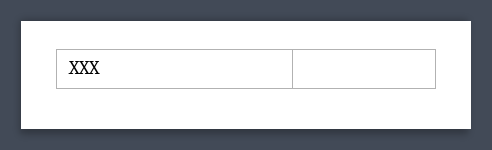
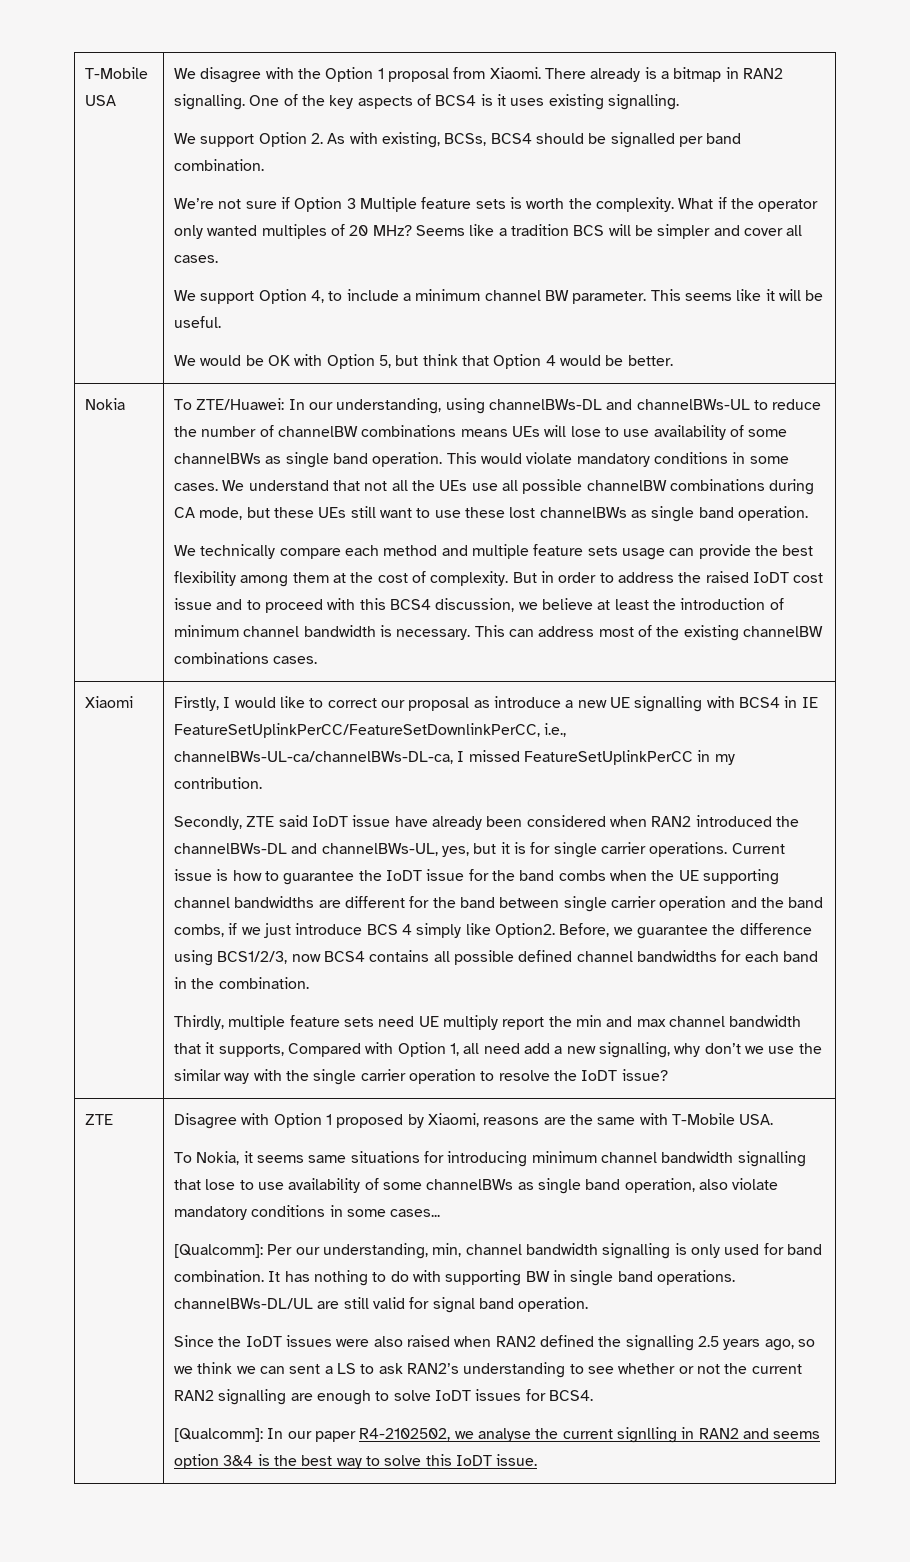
- XXX
+ T-Mobile USA | We disagree with the Option 1 proposal from Xiaomi. There already is a bitmap in RAN2 signalling. One of the key aspects of BCS4 is it uses existing signalling.
+ We support Option 2. As with existing, BCSs, BCS4 should be signalled per band combination.
+ We’re not sure if Option 3 Multiple feature sets is worth the complexity. What if the operator only wanted multiples of 20 MHz? Seems like a tradition BCS will be simpler and cover all cases.
+ We support Option 4, to include a minimum channel BW parameter. This seems like it will be useful.
+ We would be OK with Option 5, but think that Option 4 would be better.
+ Nokia | To ZTE/Huawei: In our understanding, using channelBWs-DL and channelBWs-UL to reduce the number of channelBW combinations means UEs will lose to use availability of some channelBWs as single band operation. This would violate mandatory conditions in some cases. We understand that not all the UEs use all possible channelBW combinations during CA mode, but these UEs still want to use these lost channelBWs as single band operation.
+ We technically compare each method and multiple feature sets usage can provide the best flexibility among them at the cost of complexity. But in order to address the raised IoDT cost issue and to proceed with this BCS4 discussion, we believe at least the introduction of minimum channel bandwidth is necessary. This can address most of the existing channelBW combinations cases.
+ Xiaomi | Firstly, I would like to correct our proposal as introduce a new UE signalling with BCS4 in IE FeatureSetUplinkPerCC/FeatureSetDownlinkPerCC, i.e., channelBWs-UL-ca/channelBWs-DL-ca, I missed FeatureSetUplinkPerCC in my contribution.
+ Secondly, ZTE said IoDT issue have already been considered when RAN2 introduced the channelBWs-DL and channelBWs-UL, yes, but it is for single carrier operations. Current issue is how to guarantee the IoDT issue for the band combs when the UE supporting channel bandwidths are different for the band between single carrier operation and the band combs, if we just introduce BCS 4 simply like Option2. Before, we guarantee the difference using BCS1/2/3, now BCS4 contains all possible defined channel bandwidths for each band in the combination.
+ Thirdly, multiple feature sets need UE multiply report the min and max channel bandwidth that it supports, Compared with Option 1, all need add a new signalling, why don’t we use the similar way with the single carrier operation to resolve the IoDT issue?
+ ZTE | Disagree with Option 1 proposed by Xiaomi, reasons are the same with T-Mobile USA.
+ To Nokia, it seems same situations for introducing minimum channel bandwidth signalling that lose to use availability of some channelBWs as single band operation, also violate mandatory conditions in some cases...
+ [Qualcomm]: Per our understanding, min, channel bandwidth signalling is only used for band combination. It has nothing to do with supporting BW in single band operations. channelBWs-DL/UL are still valid for signal band operation.
+ Since the IoDT issues were also raised when RAN2 defined the signalling 2.5 years ago, so we think we can sent a LS to ask RAN2’s understanding to see whether or not the current RAN2 signalling are enough to solve IoDT issues for BCS4.
+ [Qualcomm]: In our paper R4-2102502, we analyse the current signlling in RAN2 and seems option 3&4 is the best way to solve this IoDT issue.

